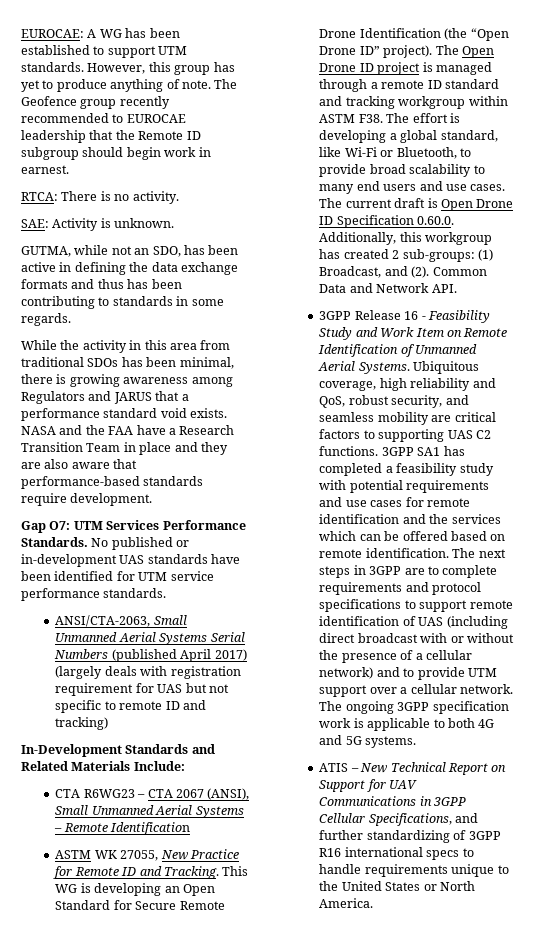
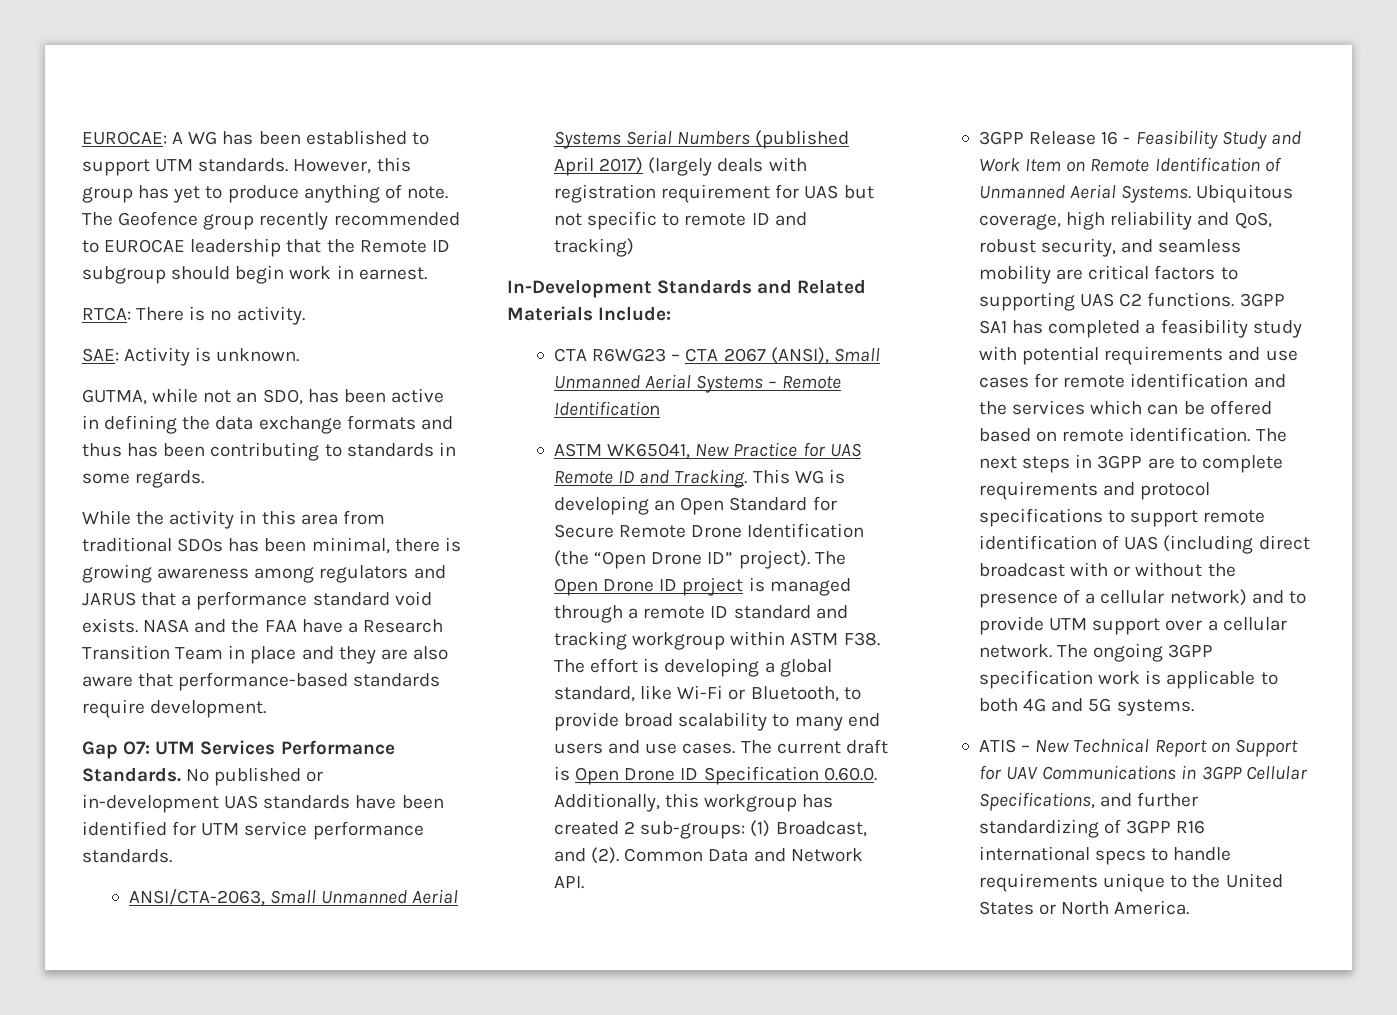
- While the activity in this area from traditional SDOs has been minimal, there is growing awareness among Regulators and JARUS that a performance standard void exists.
+ While the activity in this area from traditional SDOs has been minimal, there is growing awareness among regulators and JARUS that a performance standard void exists.
- ASTM WK 27055, New Practice for Remote ID and Tracking.
+ ASTM WK65041, New Practice for UAS Remote ID and Tracking.

